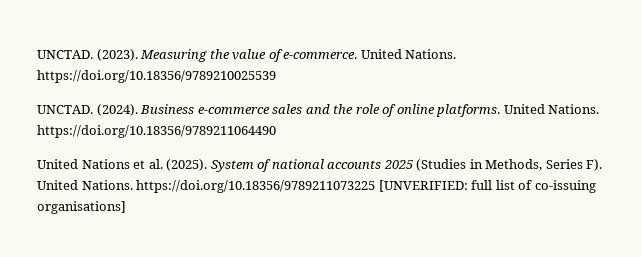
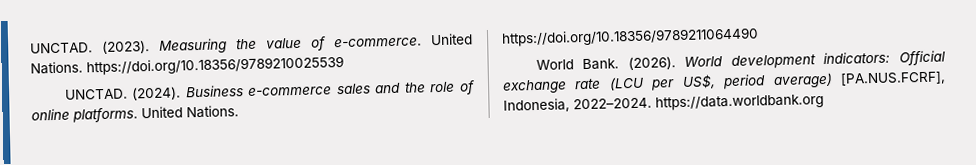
- United Nations et al. (2025). System of national accounts 2025 (Studies in Methods, Series F). United Nations. https://doi.org/10.18356/9789211073225 [UNVERIFIED: full list of co-issuing organisations]
+ World Bank. (2026). World development indicators: Official exchange rate (LCU per US$, period average) [PA.NUS.FCRF], Indonesia, 2022–2024. https://data.worldbank.org

